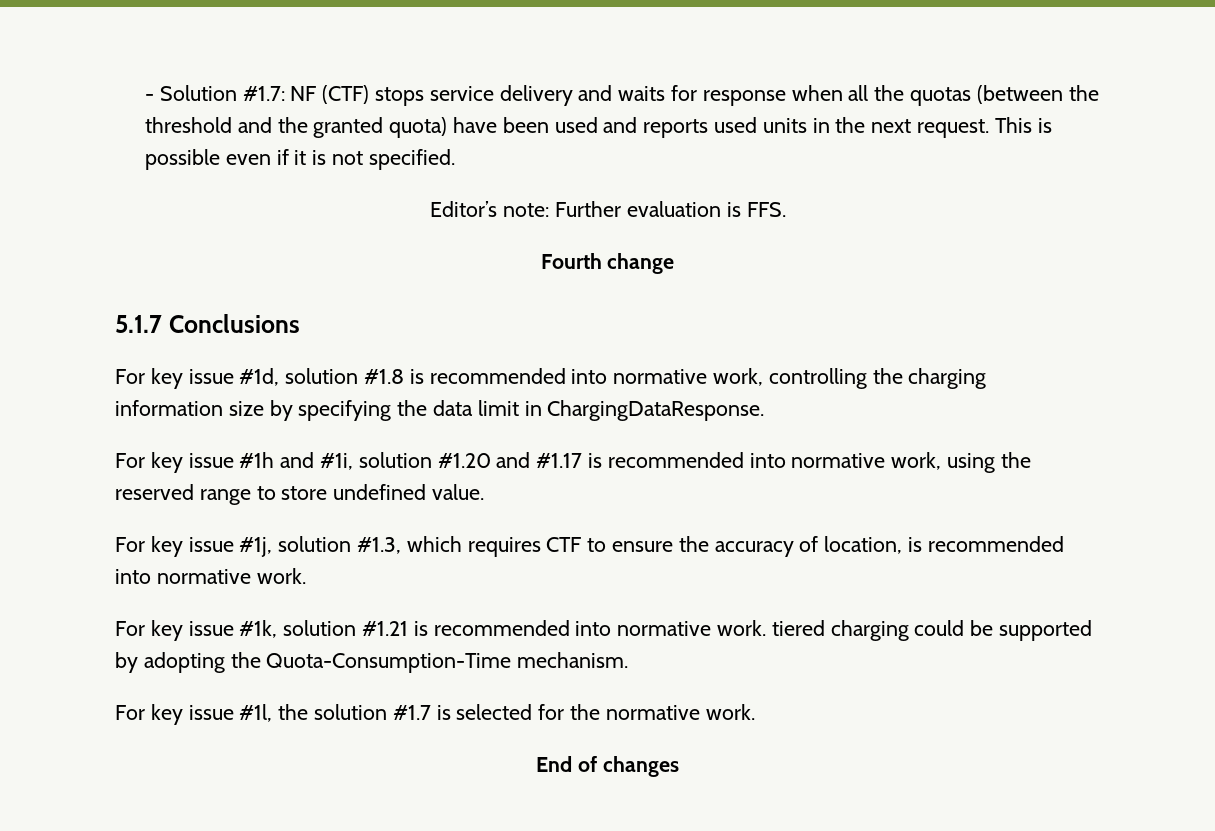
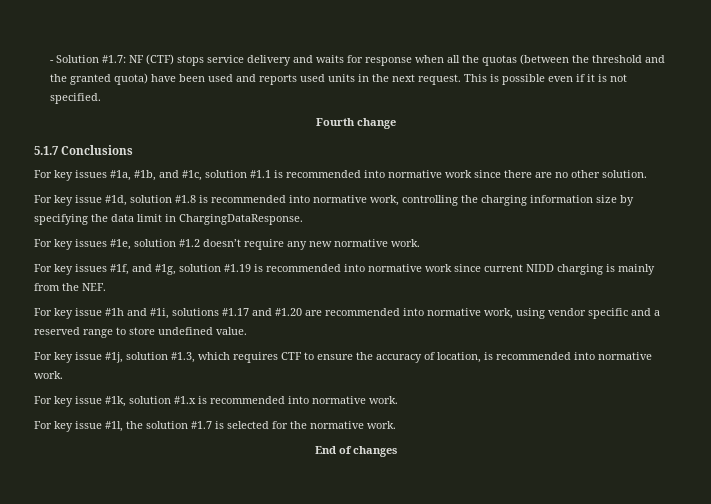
- Editor’s note: Further evaluation is FFS.
  Fourth change
  5.1.7 Conclusions
+ For key issues #1a, #1b, and #1c, solution #1.1 is recommended into normative work since there are no other solution.
+ For key issues #1e, solution #1.2 doesn’t require any new normative work.
+ For key issues #1f, and #1g, solution #1.19 is recommended into normative work since current NIDD charging is mainly from the NEF.
- For key issue #1h and #1i, solution #1.20 and #1.17 is recommended into normative work, using the reserved range to store undefined value.
+ For key issue #1h and #1i, solutions #1.17 and #1.20 are recommended into normative work, using vendor specific and a reserved range to store undefined value.
- For key issue #1k, solution #1.21 is recommended into normative work. tiered charging could be supported by adopting the Quota-Consumption-Time mechanism.
+ For key issue #1k, solution #1.x is recommended into normative work.

